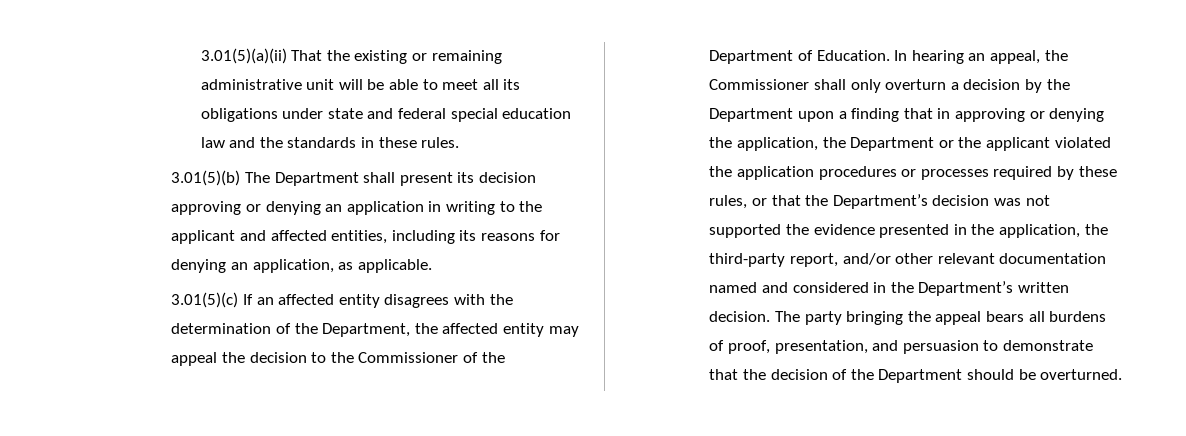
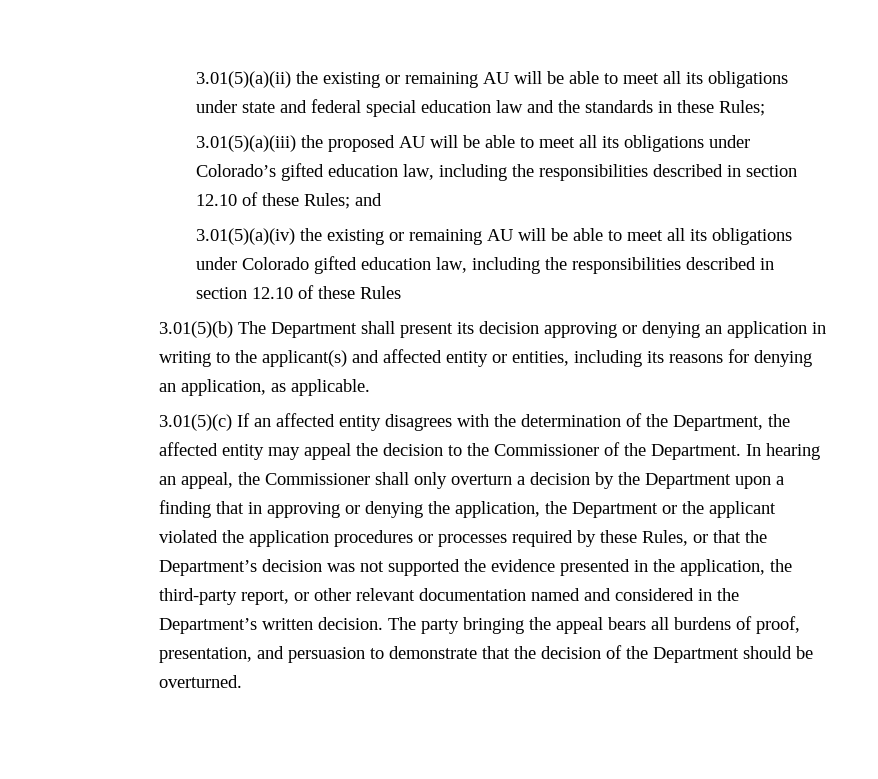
- 3.01(5)(a)(ii) That the existing or remaining administrative unit will be able to meet all its obligations under state and federal special education law and the standards in these rules.
+ 3.01(5)(a)(ii) the existing or remaining AU will be able to meet all its obligations under state and federal special education law and the standards in these Rules;
+ 3.01(5)(a)(iii) the proposed AU will be able to meet all its obligations under Colorado’s gifted education law, including the responsibilities described in section 12.10 of these Rules; and
+ 3.01(5)(a)(iv) the existing or remaining AU will be able to meet all its obligations under Colorado gifted education law, including the responsibilities described in section 12.10 of these Rules
- 3.01(5)(b) The Department shall present its decision approving or denying an application in writing to the applicant and affected entities, including its reasons for denying an application, as applicable.
+ 3.01(5)(b) The Department shall present its decision approving or denying an application in writing to the applicant(s) and affected entity or entities, including its reasons for denying an application, as applicable.
- 3.01(5)(c) If an affected entity disagrees with the determination of the Department, the affected entity may appeal the decision to the Commissioner of the Department of Education.
+ 3.01(5)(c) If an affected entity disagrees with the determination of the Department, the affected entity may appeal the decision to the Commissioner of the Department.
- In hearing an appeal, the Commissioner shall only overturn a decision by the Department upon a finding that in approving or denying the application, the Department or the applicant violated the application procedures or processes required by these rules, or that the Department’s decision was not supported the evidence presented in the application, the third-party report, and/or other relevant documentation named and considered in the Department’s written decision.
+ In hearing an appeal, the Commissioner shall only overturn a decision by the Department upon a finding that in approving or denying the application, the Department or the applicant violated the application procedures or processes required by these Rules, or that the Department’s decision was not supported the evidence presented in the application, the third-party report, or other relevant documentation named and considered in the Department’s written decision.

